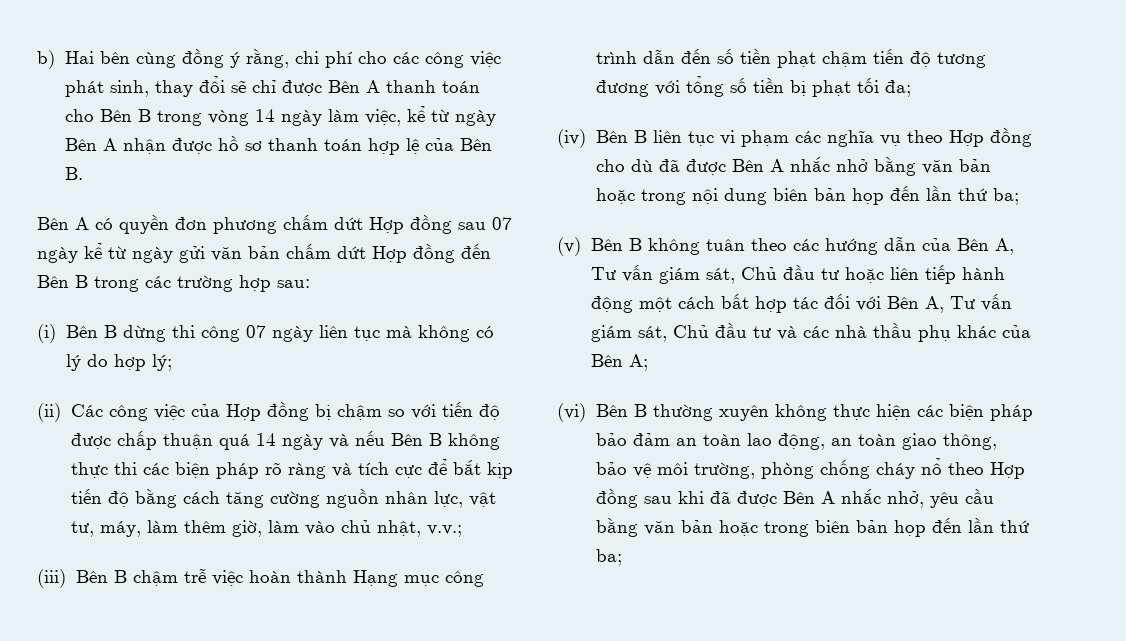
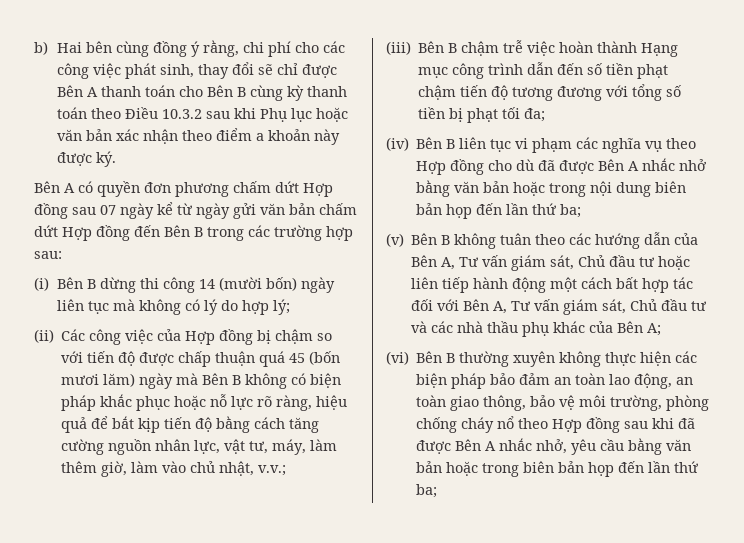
- b) Hai bên cùng đồng ý rằng, chi phí cho các công việc phát sinh, thay đổi sẽ chỉ được Bên A thanh toán cho Bên B trong vòng 14 ngày làm việc, kể từ ngày Bên A nhận được hồ sơ thanh toán hợp lệ của Bên B.
+ b) Hai bên cùng đồng ý rằng, chi phí cho các công việc phát sinh, thay đổi sẽ chỉ được Bên A thanh toán cho Bên B cùng kỳ thanh toán theo Điều 10.3.2 sau khi Phụ lục hoặc văn bản xác nhận theo điểm a khoản này được ký.
- (i) Bên B dừng thi công 07 ngày liên tục mà không có lý do hợp lý;
+ (i) Bên B dừng thi công 14 (mười bốn) ngày liên tục mà không có lý do hợp lý;
- (ii) Các công việc của Hợp đồng bị chậm so với tiến độ được chấp thuận quá 14 ngày và nếu Bên B không thực thi các biện pháp rõ ràng và tích cực để bắt kịp tiến độ bằng cách tăng cường nguồn nhân lực, vật tư, máy, làm thêm giờ, làm vào chủ nhật, v.v.;
+ (ii) Các công việc của Hợp đồng bị chậm so với tiến độ được chấp thuận quá 45 (bốn mươi lăm) ngày mà Bên B không có biện pháp khắc phục hoặc nỗ lực rõ ràng, hiệu quả để bắt kịp tiến độ bằng cách tăng cường nguồn nhân lực, vật tư, máy, làm thêm giờ, làm vào chủ nhật, v.v.;

